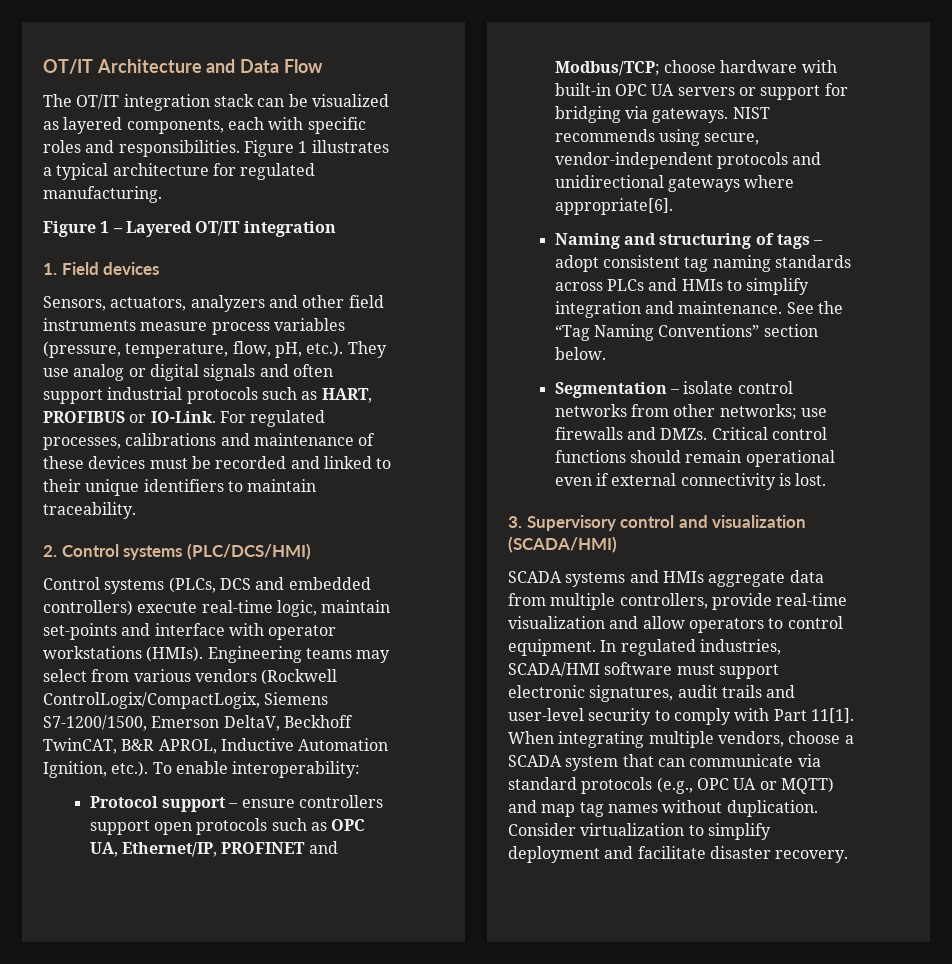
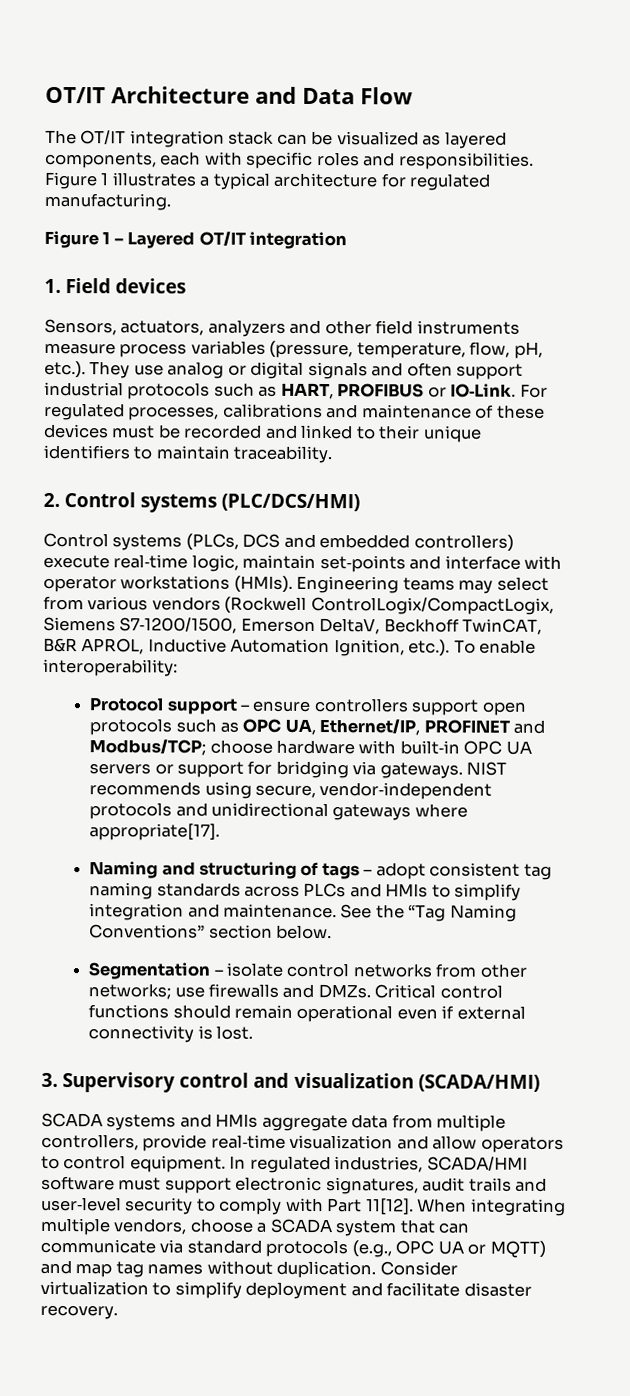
- NIST recommends using secure, vendor‑independent protocols and unidirectional gateways where appropriate[6].
+ NIST recommends using secure, vendor‑independent protocols and unidirectional gateways where appropriate[17].
- In regulated industries, SCADA/HMI software must support electronic signatures, audit trails and user‑level security to comply with Part 11[1].
+ In regulated industries, SCADA/HMI software must support electronic signatures, audit trails and user‑level security to comply with Part 11[12].

